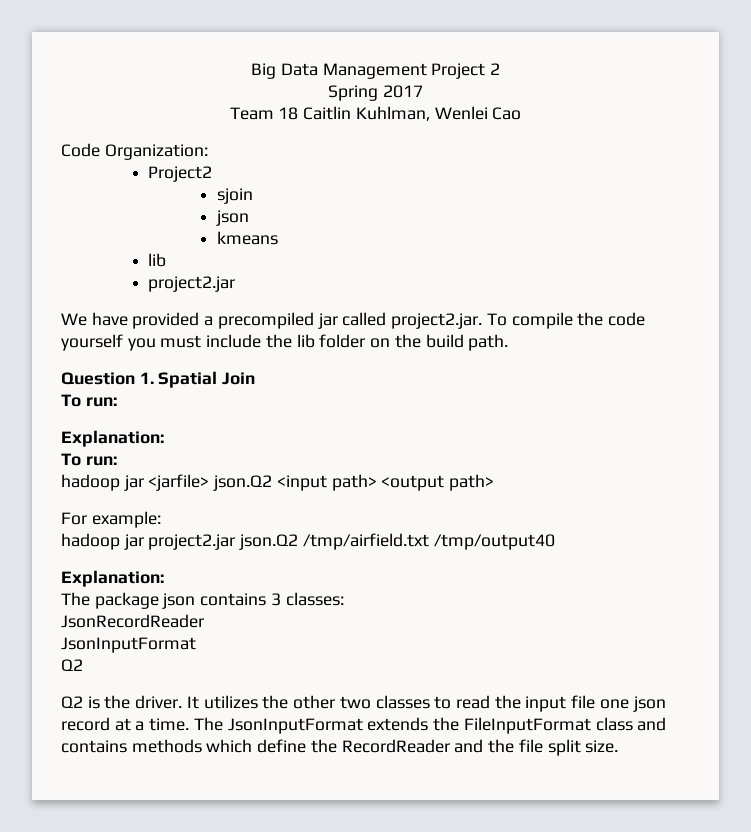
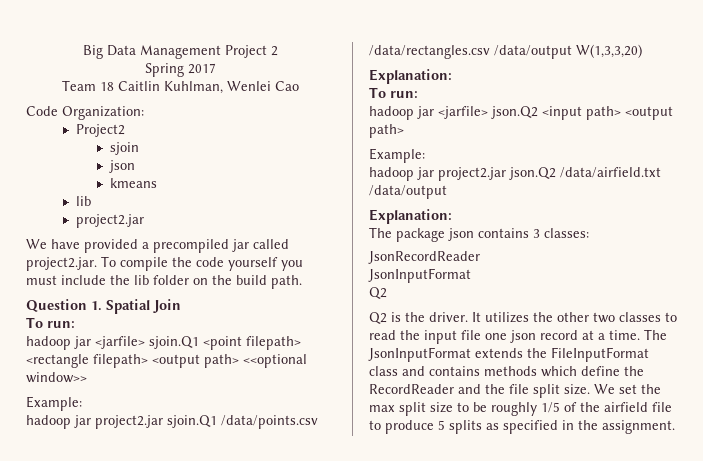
+ hadoop jar <jarfile> sjoin.Q1 <point filepath> <rectangle filepath> <output path> <<optional window>>
+ Example:
+ hadoop jar project2.jar sjoin.Q1 /data/points.csv /data/rectangles.csv /data/output W(1,3,3,20)
  hadoop jar <jarfile> json.Q2 <input path> <output path>
- For example:
+ Example:
- hadoop jar project2.jar json.Q2 /tmp/airfield.txt /tmp/output40
+ hadoop jar project2.jar json.Q2 /data/airfield.txt /data/output
+ We set the max split size to be roughly 1/5 of the airfield file to produce 5 splits as specified in the assignment.

